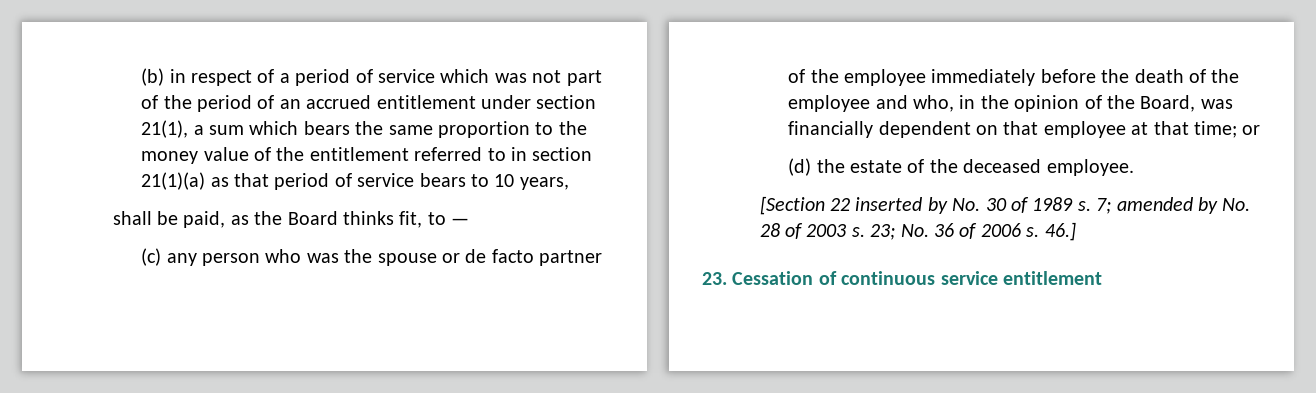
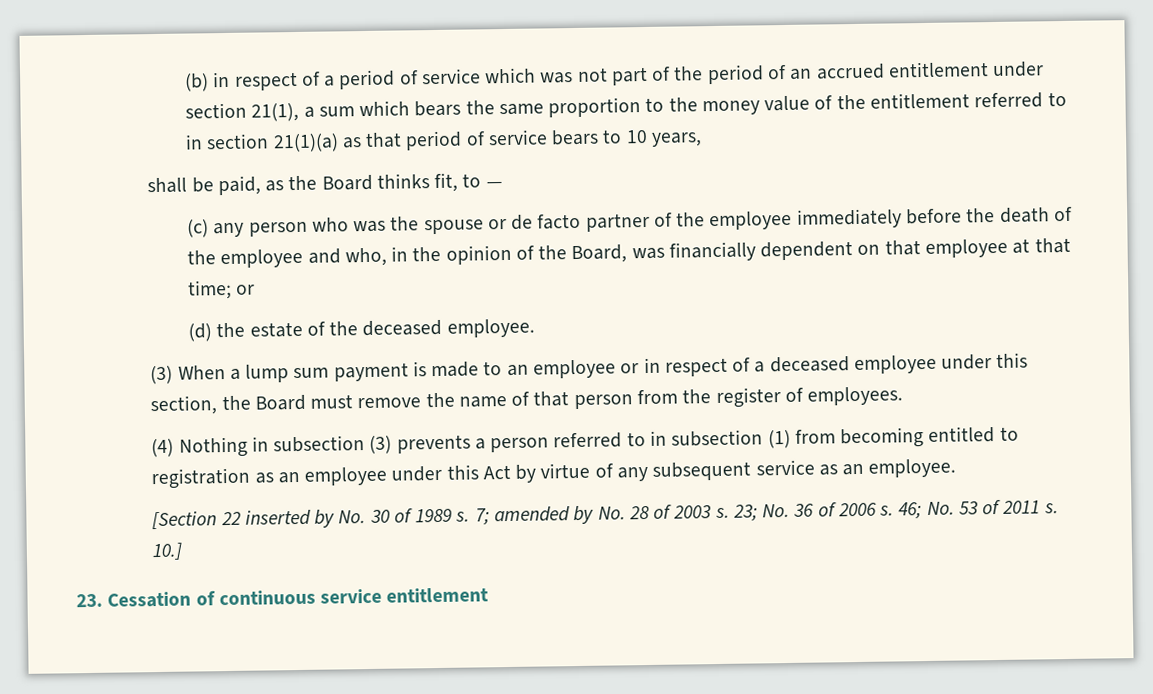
+ (3) When a lump sum payment is made to an employee or in respect of a deceased employee under this section, the Board must remove the name of that person from the register of employees.
+ (4) Nothing in subsection (3) prevents a person referred to in subsection (1) from becoming entitled to registration as an employee under this Act by virtue of any subsequent service as an employee.
- 46.]
+ 46; No. 53 of 2011 s. 10.]

